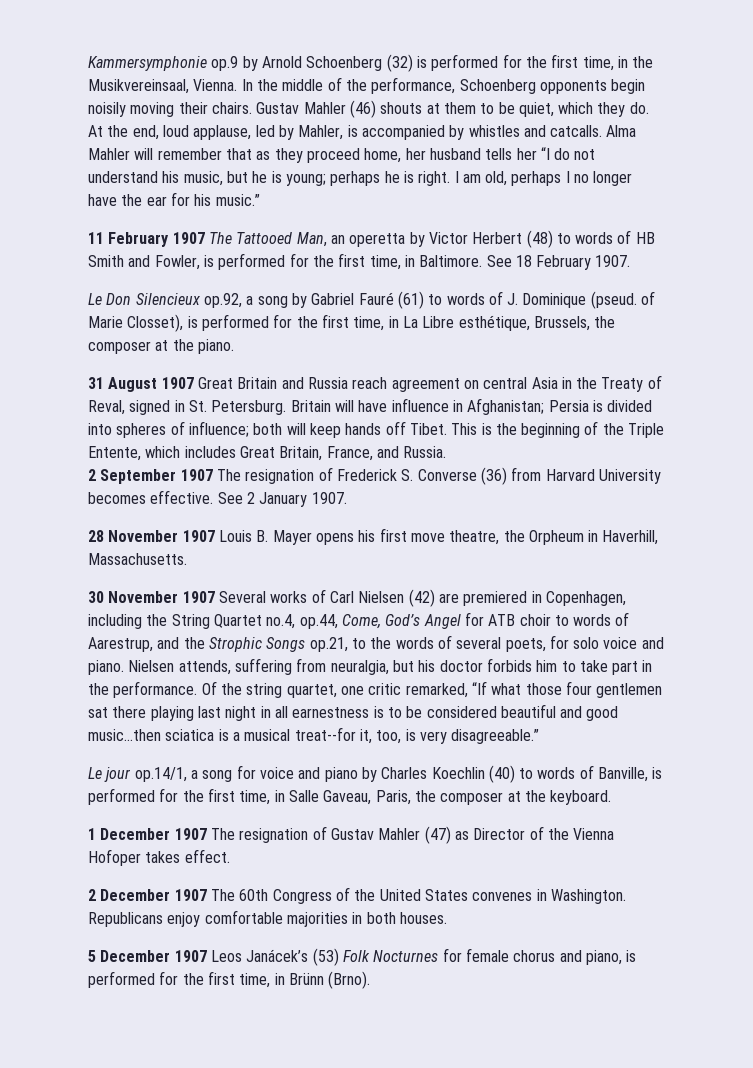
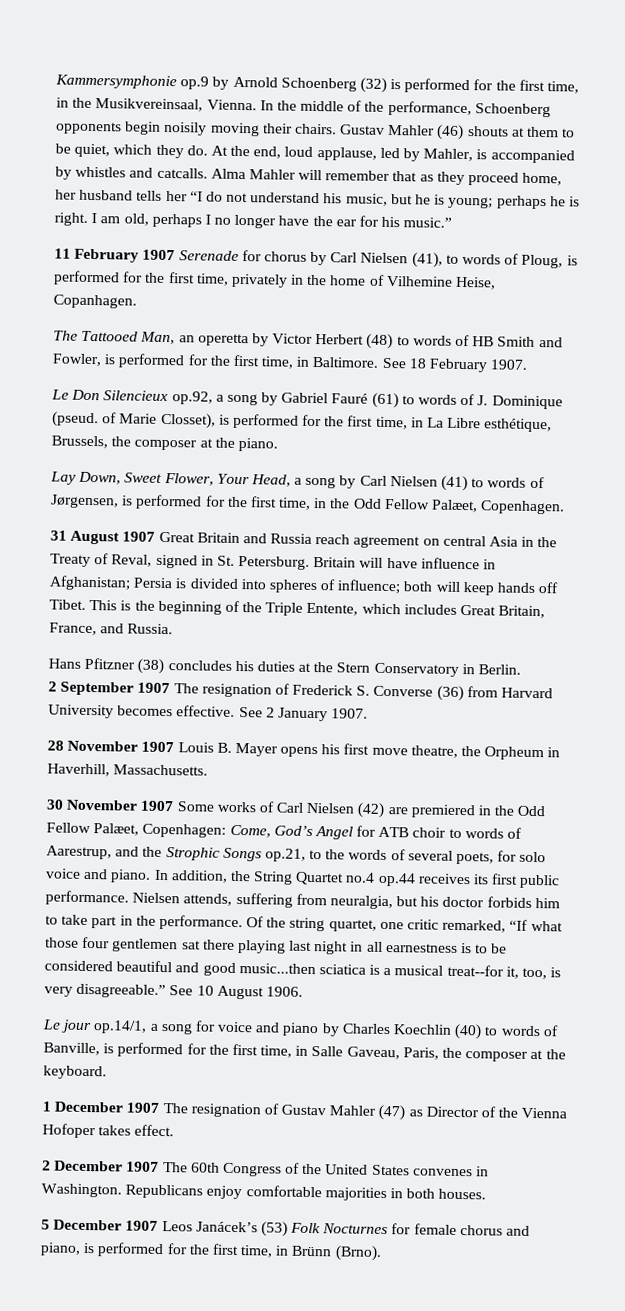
- 11 February 1907 The Tattooed Man, an operetta by Victor Herbert (48) to words of HB Smith and Fowler, is performed for the first time, in Baltimore.
+ 11 February 1907 Serenade for chorus by Carl Nielsen (41), to words of Ploug, is performed for the first time, privately in the home of Vilhemine Heise, Copanhagen.
+ The Tattooed Man, an operetta by Victor Herbert (48) to words of HB Smith and Fowler, is performed for the first time, in Baltimore.
+ Lay Down, Sweet Flower, Your Head, a song by Carl Nielsen (41) to words of Jørgensen, is performed for the first time, in the Odd Fellow Palæet, Copenhagen.
+ Hans Pfitzner (38) concludes his duties at the Stern Conservatory in Berlin.
- 30 November 1907 Several works of Carl Nielsen (42) are premiered in Copenhagen, including the String Quartet no.4, op.44, Come, God’s Angel for ATB choir to words of Aarestrup, and the Strophic Songs op.21, to the words of several poets, for solo voice and piano.
+ 30 November 1907 Some works of Carl Nielsen (42) are premiered in the Odd Fellow Palæet, Copenhagen: Come, God’s Angel for ATB choir to words of Aarestrup, and the Strophic Songs op.21, to the words of several poets, for solo voice and piano.
+ In addition, the String Quartet no.4 op.44 receives its first public performance.
+ See 10 August 1906.

